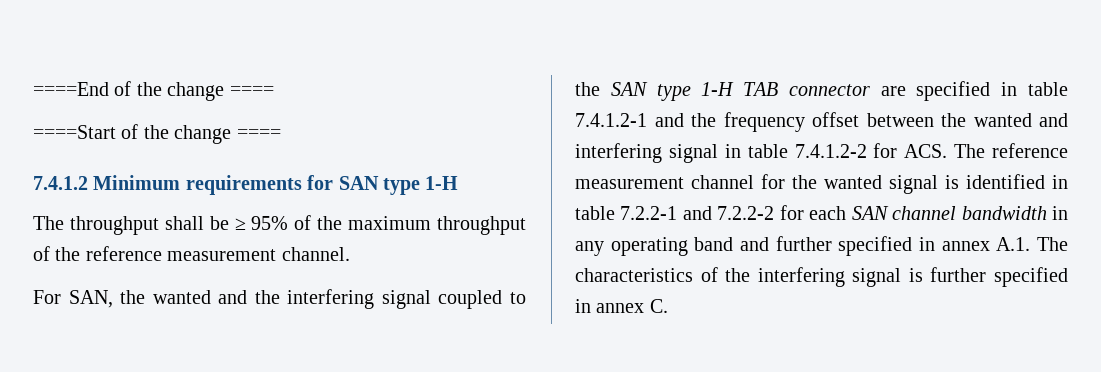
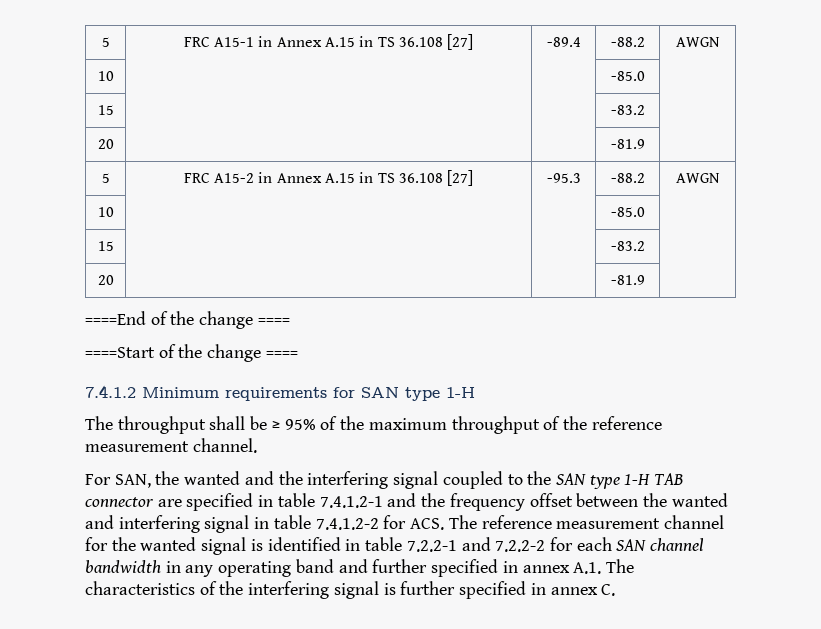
+ 5 | FRC A15-1 in Annex A.15 in TS 36.108 [27] | -89.4 | -88.2 | AWGN
+ 10 | | | -85.0 |
+ 15 | | | -83.2 |
+ 20 | | | -81.9 |
+ 5 | FRC A15-2 in Annex A.15 in TS 36.108 [27] | -95.3 | -88.2 | AWGN
+ 10 | | | -85.0 |
+ 15 | | | -83.2 |
+ 20 | | | -81.9 |

